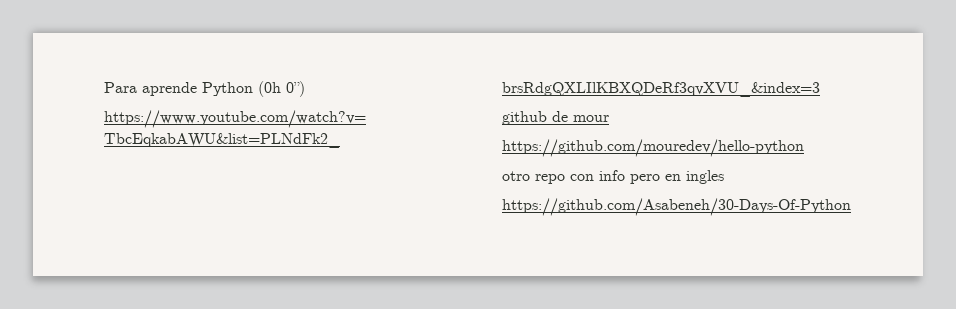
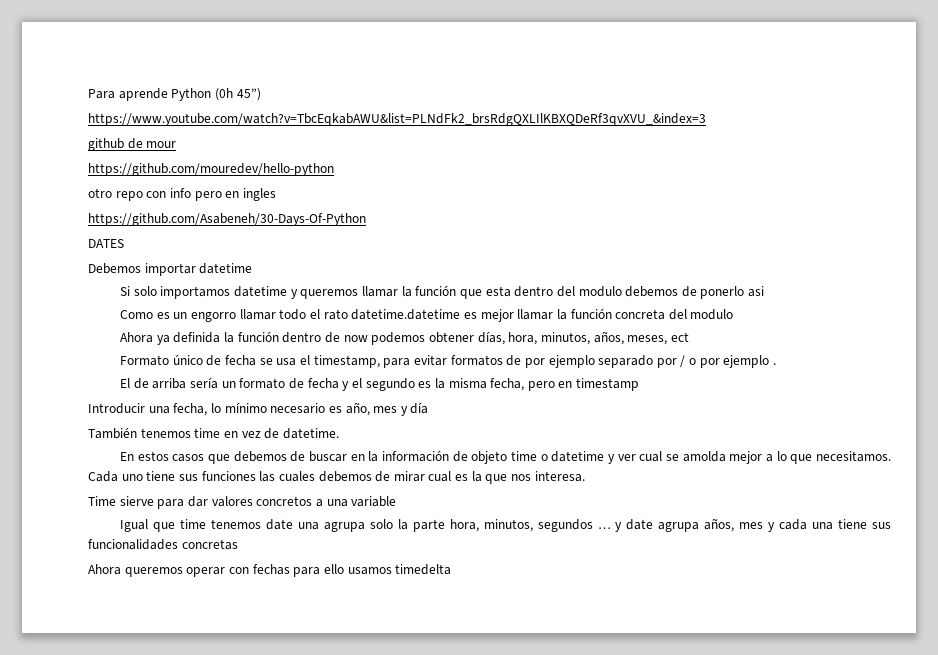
- Para aprende Python (0h 0”)
+ Para aprende Python (0h 45”)
+ DATES
+ Debemos importar datetime
+ Si solo importamos datetime y queremos llamar la función que esta dentro del modulo debemos de ponerlo asi
+ Como es un engorro llamar todo el rato datetime.datetime es mejor llamar la función concreta del modulo
+ Ahora ya definida la función dentro de now podemos obtener días, hora, minutos, años, meses, ect
+ Formato único de fecha se usa el timestamp, para evitar formatos de por ejemplo separado por / o por ejemplo .
+ El de arriba sería un formato de fecha y el segundo es la misma fecha, pero en timestamp
+ Introducir una fecha, lo mínimo necesario es año, mes y día
+ También tenemos time en vez de datetime.
+ En estos casos que debemos de buscar en la información de objeto time o datetime y ver cual se amolda mejor a lo que necesitamos. Cada uno tiene sus funciones las cuales debemos de mirar cual es la que nos interesa.
+ Time sierve para dar valores concretos a una variable
+ Igual que time tenemos date una agrupa solo la parte hora, minutos, segundos … y date agrupa años, mes y cada una tiene sus funcionalidades concretas
+ Ahora queremos operar con fechas para ello usamos timedelta

